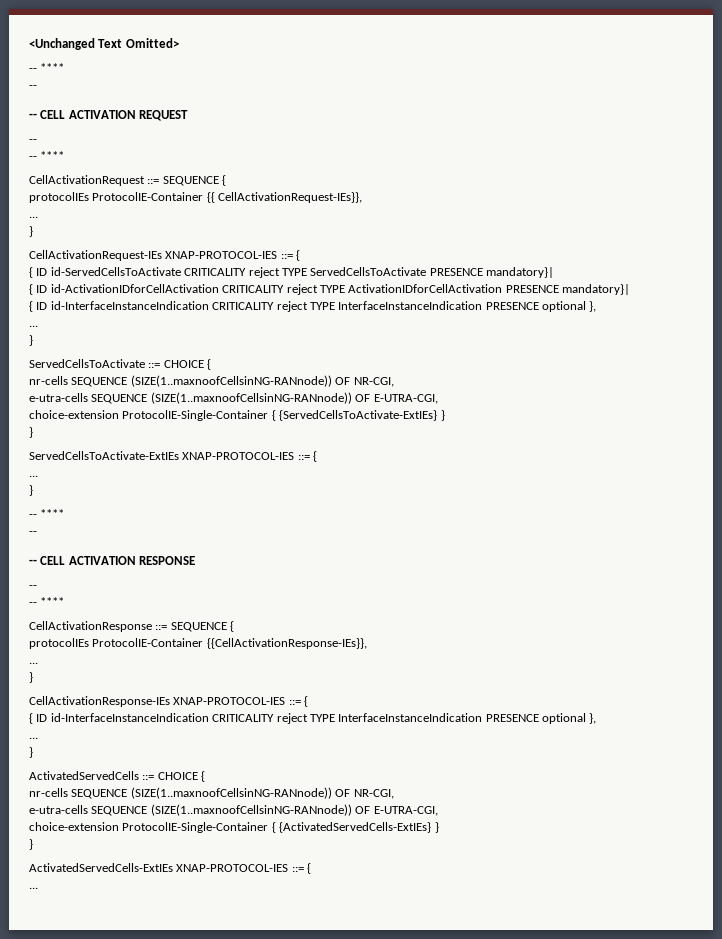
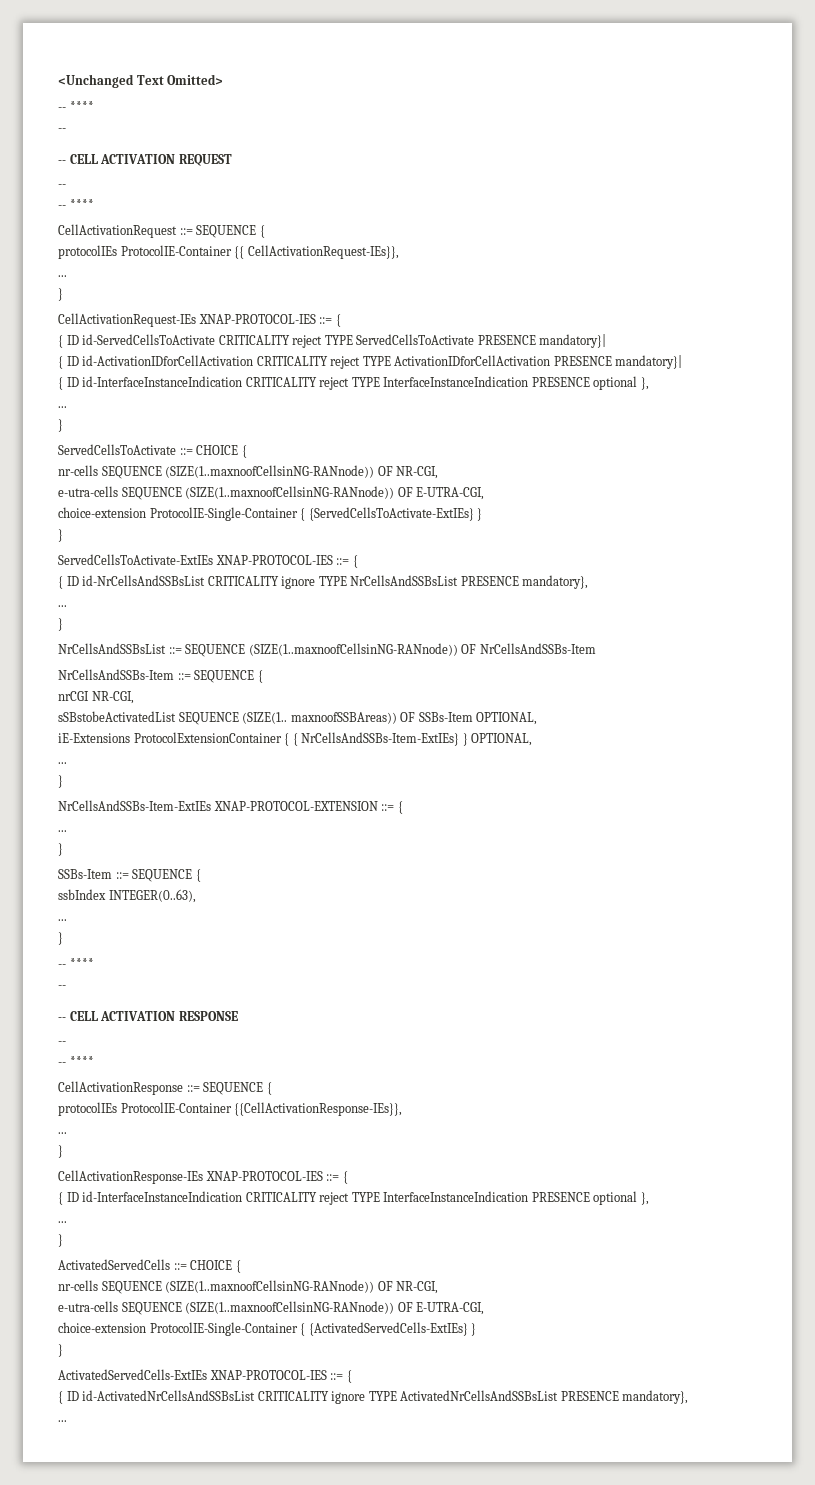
+ { ID id-NrCellsAndSSBsList CRITICALITY ignore TYPE NrCellsAndSSBsList PRESENCE mandatory},
+ ...
+ }
+ NrCellsAndSSBsList ::= SEQUENCE (SIZE(1..maxnoofCellsinNG-RANnode)) OF NrCellsAndSSBs-Item
+ NrCellsAndSSBs-Item ::= SEQUENCE {
+ nrCGI NR-CGI,
+ sSBstobeActivatedList SEQUENCE (SIZE(1.. maxnoofSSBAreas)) OF SSBs-Item OPTIONAL,
+ iE-Extensions ProtocolExtensionContainer { { NrCellsAndSSBs-Item-ExtIEs} } OPTIONAL,
+ ...
+ }
+ NrCellsAndSSBs-Item-ExtIEs XNAP-PROTOCOL-EXTENSION ::= {
+ ...
+ }
+ SSBs-Item ::= SEQUENCE {
+ ssbIndex INTEGER(0..63),
+ { ID id-ActivatedNrCellsAndSSBsList CRITICALITY ignore TYPE ActivatedNrCellsAndSSBsList PRESENCE mandatory},

